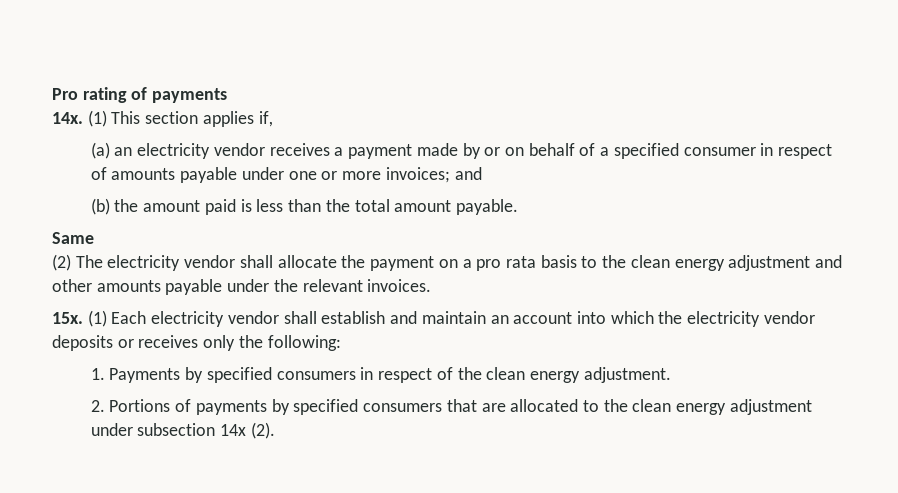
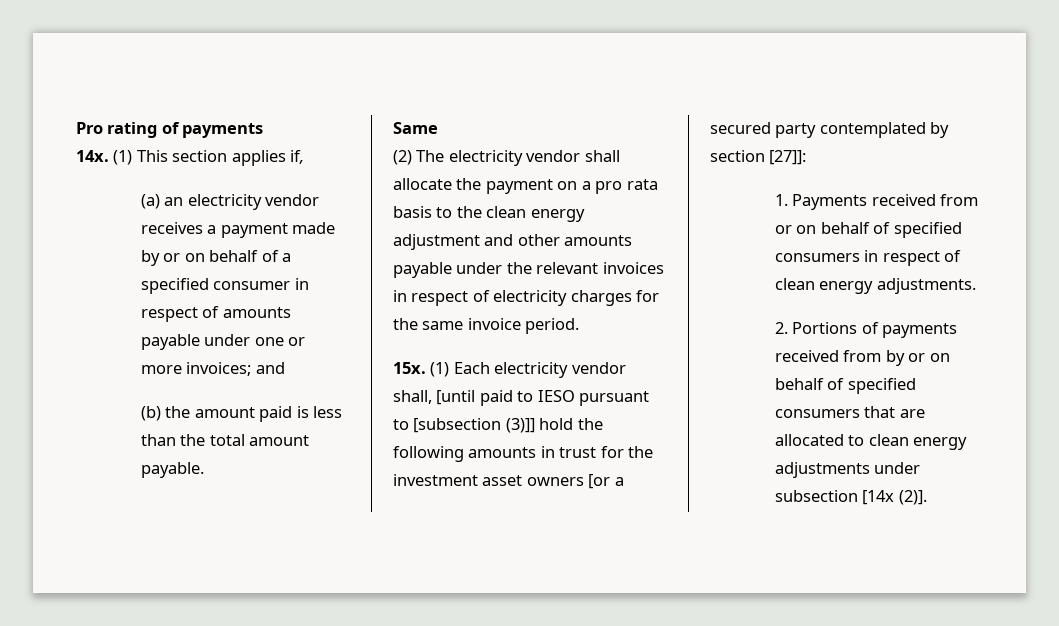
- (2) The electricity vendor shall allocate the payment on a pro rata basis to the clean energy adjustment and other amounts payable under the relevant invoices.
+ (2) The electricity vendor shall allocate the payment on a pro rata basis to the clean energy adjustment and other amounts payable under the relevant invoices in respect of electricity charges for the same invoice period.
- (1) Each electricity vendor shall establish and maintain an account into which the electricity vendor deposits or receives only the following:
- 1. Payments by specified consumers in respect of the clean energy adjustment.
+ (1) Each electricity vendor shall, [until paid to IESO pursuant to [subsection (3)]] hold the following amounts in trust for the investment asset owners [or a secured party contemplated by section [27]]:
+ 1. Payments received from or on behalf of specified consumers in respect of clean energy adjustments.
- 2. Portions of payments by specified consumers that are allocated to the clean energy adjustment under subsection 14x (2).
+ 2. Portions of payments received from by or on behalf of specified consumers that are allocated to clean energy adjustments under subsection [14x (2)].

